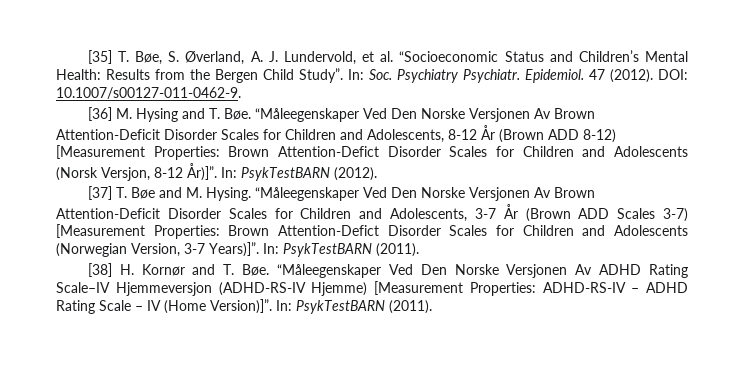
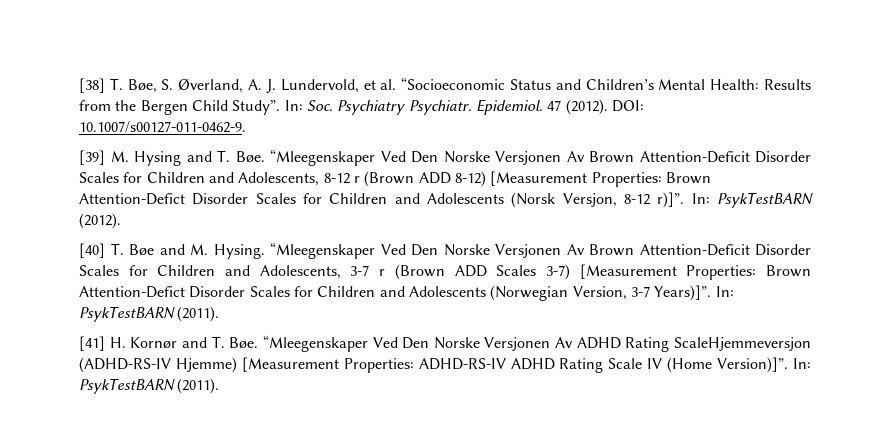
- [35] T. Bøe, S. Øverland, A. J. Lundervold, et al. “Socioeconomic Status and Children’s Mental Health: Results from the Bergen Child Study”.
+ [38] T. Bøe, S. Øverland, A. J. Lundervold, et al. “Socioeconomic Status and Children’s Mental Health: Results from the Bergen Child Study”.
- [36] M. Hysing and T. Bøe. “Måleegenskaper Ved Den Norske Versjonen Av Brown Attention-Deficit Disorder Scales for Children and Adolescents, 8-12 År (Brown ADD 8-12) [Measurement Properties: Brown Attention-Defict Disorder Scales for Children and Adolescents (Norsk Versjon, 8-12 År)]”.
+ [39] M. Hysing and T. Bøe. “Mleegenskaper Ved Den Norske Versjonen Av Brown Attention-Deficit Disorder Scales for Children and Adolescents, 8-12 r (Brown ADD 8-12) [Measurement Properties: Brown Attention-Defict Disorder Scales for Children and Adolescents (Norsk Versjon, 8-12 r)]”.
- [37] T. Bøe and M. Hysing.
+ [40] T. Bøe and M. Hysing.
- “Måleegenskaper Ved Den Norske Versjonen Av Brown Attention-Deficit Disorder Scales for Children and Adolescents, 3-7 År (Brown ADD Scales 3-7) [Measurement Properties: Brown Attention-Defict Disorder Scales for Children and Adolescents (Norwegian Version, 3-7 Years)]”.
+ “Mleegenskaper Ved Den Norske Versjonen Av Brown Attention-Deficit Disorder Scales for Children and Adolescents, 3-7 r (Brown ADD Scales 3-7) [Measurement Properties: Brown Attention-Defict Disorder Scales for Children and Adolescents (Norwegian Version, 3-7 Years)]”.
- [38] H. Kornør and T. Bøe. “Måleegenskaper Ved Den Norske Versjonen Av ADHD Rating Scale–IV Hjemmeversjon (ADHD-RS-IV Hjemme) [Measurement Properties: ADHD-RS-IV – ADHD Rating Scale – IV (Home Version)]”.
+ [41] H. Kornør and T. Bøe. “Mleegenskaper Ved Den Norske Versjonen Av ADHD Rating ScaleHjemmeversjon (ADHD-RS-IV Hjemme) [Measurement Properties: ADHD-RS-IV ADHD Rating Scale IV (Home Version)]”.

